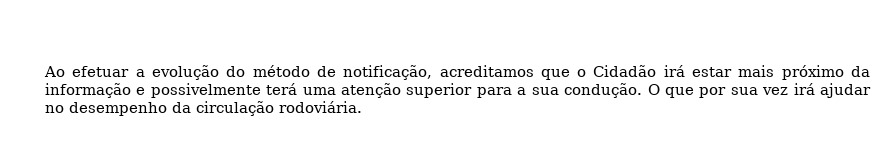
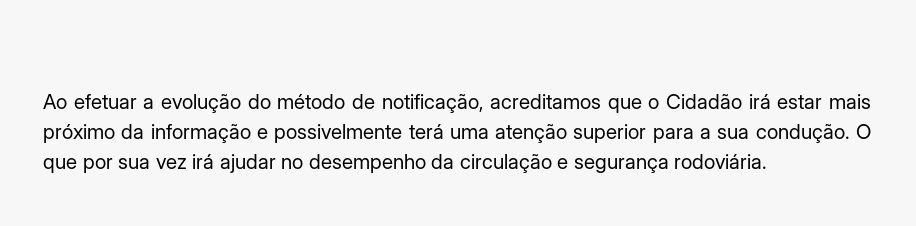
- O que por sua vez irá ajudar no desempenho da circulação rodoviária.
+ O que por sua vez irá ajudar no desempenho da circulação e segurança rodoviária.

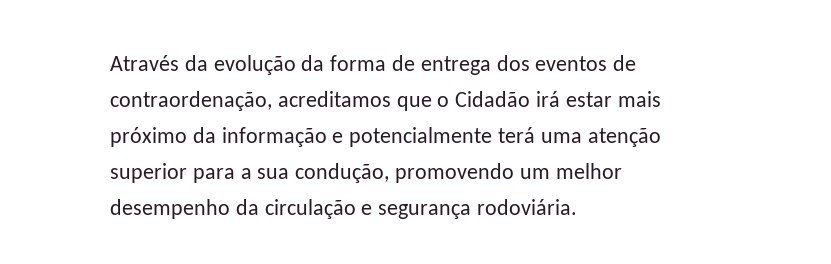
- Ao efetuar a evolução do método de notificação, acreditamos que o Cidadão irá estar mais próximo da informação e possivelmente terá uma atenção superior para a sua condução. O que por sua vez irá ajudar no desempenho da circulação e segurança rodoviária.
+ Através da evolução da forma de entrega dos eventos de contraordenação, acreditamos que o Cidadão irá estar mais próximo da informação e potencialmente terá uma atenção superior para a sua condução, promovendo um melhor desempenho da circulação e segurança rodoviária.

